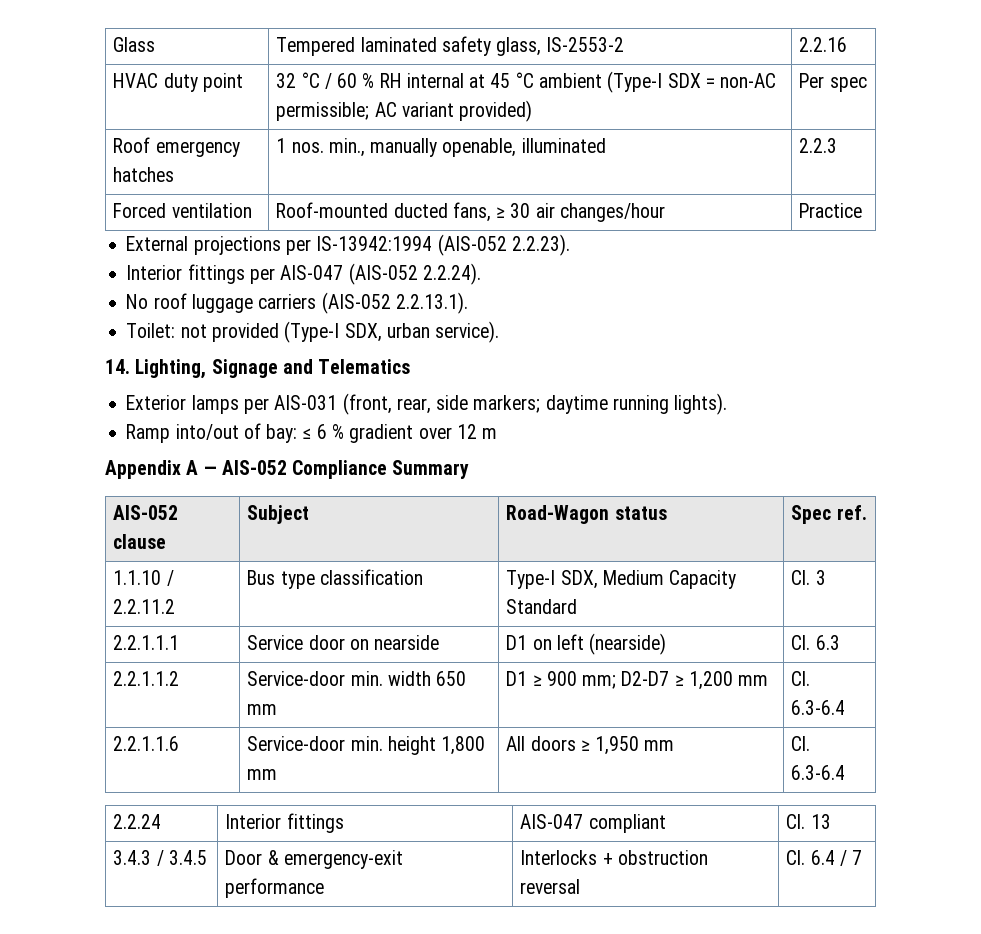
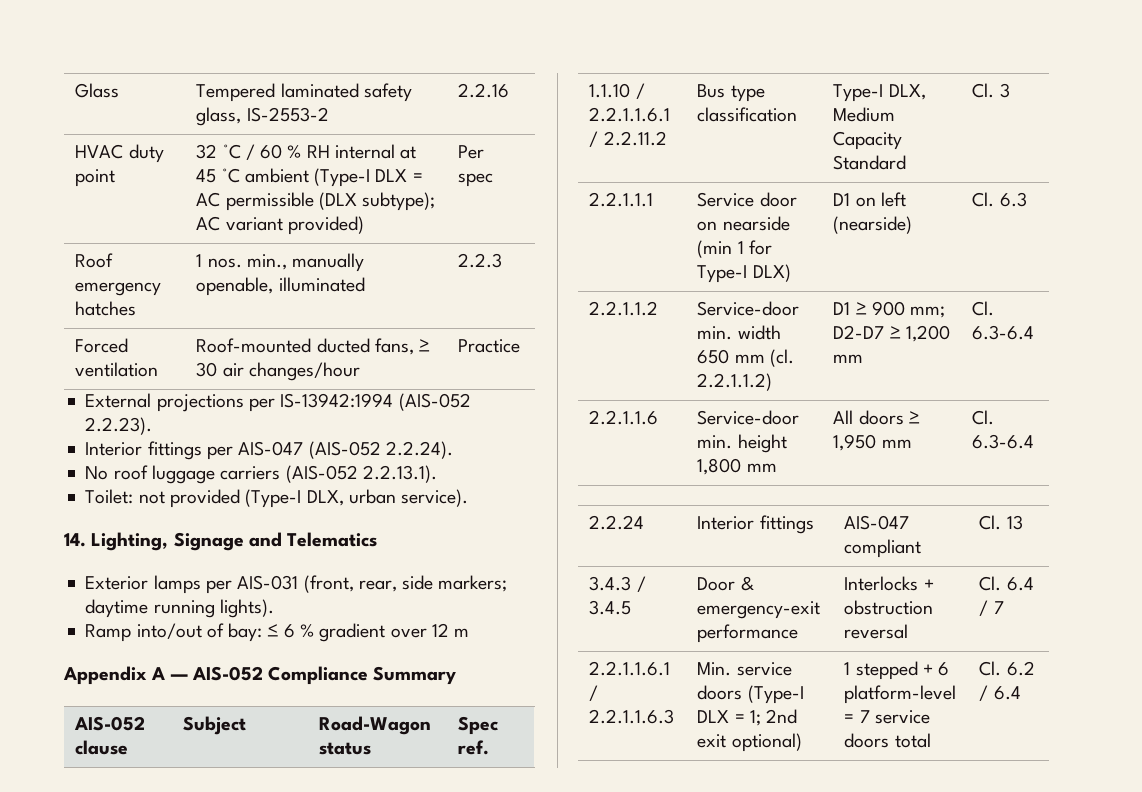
- HVAC duty point | 32 °C / 60 % RH internal at 45 °C ambient (Type-I SDX = non-AC permissible; AC variant provided) | Per spec
+ HVAC duty point | 32 °C / 60 % RH internal at 45 °C ambient (Type-I DLX = AC permissible (DLX subtype); AC variant provided) | Per spec
- Toilet: not provided (Type-I SDX, urban service).
+ Toilet: not provided (Type-I DLX, urban service).
- 1.1.10 / 2.2.11.2 | Bus type classification | Type-I SDX, Medium Capacity Standard | Cl. 3
+ 1.1.10 / 2.2.1.1.6.1 / 2.2.11.2 | Bus type classification | Type-I DLX, Medium Capacity Standard | Cl. 3
- 2.2.1.1.1 | Service door on nearside | D1 on left (nearside) | Cl. 6.3
+ 2.2.1.1.1 | Service door on nearside (min 1 for Type-I DLX) | D1 on left (nearside) | Cl. 6.3
- 2.2.1.1.2 | Service-door min. width 650 mm | D1 ≥ 900 mm; D2-D7 ≥ 1,200 mm | Cl. 6.3-6.4
+ 2.2.1.1.2 | Service-door min. width 650 mm (cl. 2.2.1.1.2) | D1 ≥ 900 mm; D2-D7 ≥ 1,200 mm | Cl. 6.3-6.4
+ 2.2.1.1.6.1 / 2.2.1.1.6.3 | Min. service doors (Type-I DLX = 1; 2nd exit optional) | 1 stepped + 6 platform-level = 7 service doors total | Cl. 6.2 / 6.4

